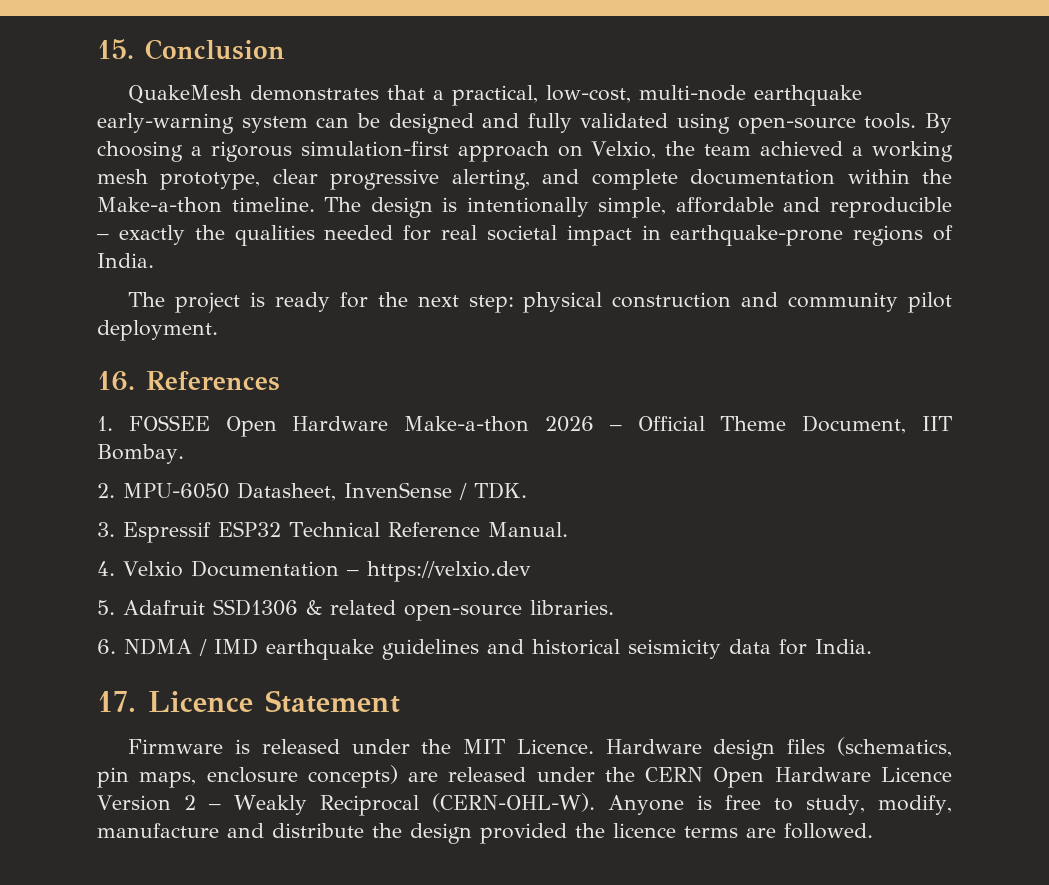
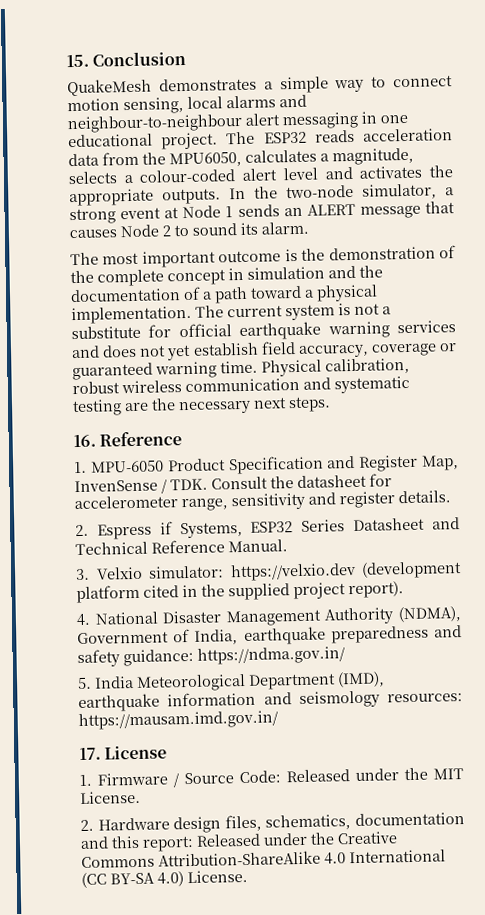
- QuakeMesh demonstrates that a practical, low-cost, multi-node earthquake early-warning system can be designed and fully validated using open-source tools. By choosing a rigorous simulation-first approach on Velxio, the team achieved a working mesh prototype, clear progressive alerting, and complete documentation within the Make-a-thon timeline. The design is intentionally simple, affordable and reproducible – exactly the qualities needed for real societal impact in earthquake-prone regions of India.
- The project is ready for the next step: physical construction and community pilot deployment.
+ QuakeMesh demonstrates a simple way to connect motion sensing, local alarms and neighbour-to-neighbour alert messaging in one educational project. The ESP32 reads acceleration data from the MPU6050, calculates a magnitude, selects a colour-coded alert level and activates the appropriate outputs. In the two-node simulator, a strong event at Node 1 sends an ALERT message that causes Node 2 to sound its alarm.
+ The most important outcome is the demonstration of the complete concept in simulation and the documentation of a path toward a physical implementation. The current system is not a substitute for official earthquake warning services and does not yet establish field accuracy, coverage or guaranteed warning time. Physical calibration, robust wireless communication and systematic testing are the necessary next steps.
- 16. References
- 1. FOSSEE Open Hardware Make-a-thon 2026 – Official Theme Document, IIT Bombay.
- 2. MPU-6050 Datasheet, InvenSense / TDK.
- 3. Espressif ESP32 Technical Reference Manual.
- 4. Velxio Documentation – https://velxio.dev
- 5. Adafruit SSD1306 & related open-source libraries.
- 6. NDMA / IMD earthquake guidelines and historical seismicity data for India.
- 17. Licence Statement
- Firmware is released under the MIT Licence. Hardware design files (schematics, pin maps, enclosure concepts) are released under the CERN Open Hardware Licence Version 2 – Weakly Reciprocal (CERN-OHL-W). Anyone is free to study, modify, manufacture and distribute the design provided the licence terms are followed.
+ 16. Reference
+ 1. MPU-6050 Product Specification and Register Map, InvenSense / TDK. Consult the datasheet for accelerometer range, sensitivity and register details.
+ 2. Espress if Systems, ESP32 Series Datasheet and Technical Reference Manual.
+ 3. Velxio simulator: https://velxio.dev (development platform cited in the supplied project report).
+ 4. National Disaster Management Authority (NDMA), Government of India, earthquake preparedness and safety guidance: https://ndma.gov.in/
+ 5. India Meteorological Department (IMD), earthquake information and seismology resources: https://mausam.imd.gov.in/
+ 17. License
+ 1. Firmware / Source Code: Released under the MIT License.
+ 2. Hardware design files, schematics, documentation and this report: Released under the Creative Commons Attribution-ShareAlike 4.0 International (CC BY-SA 4.0) License.

